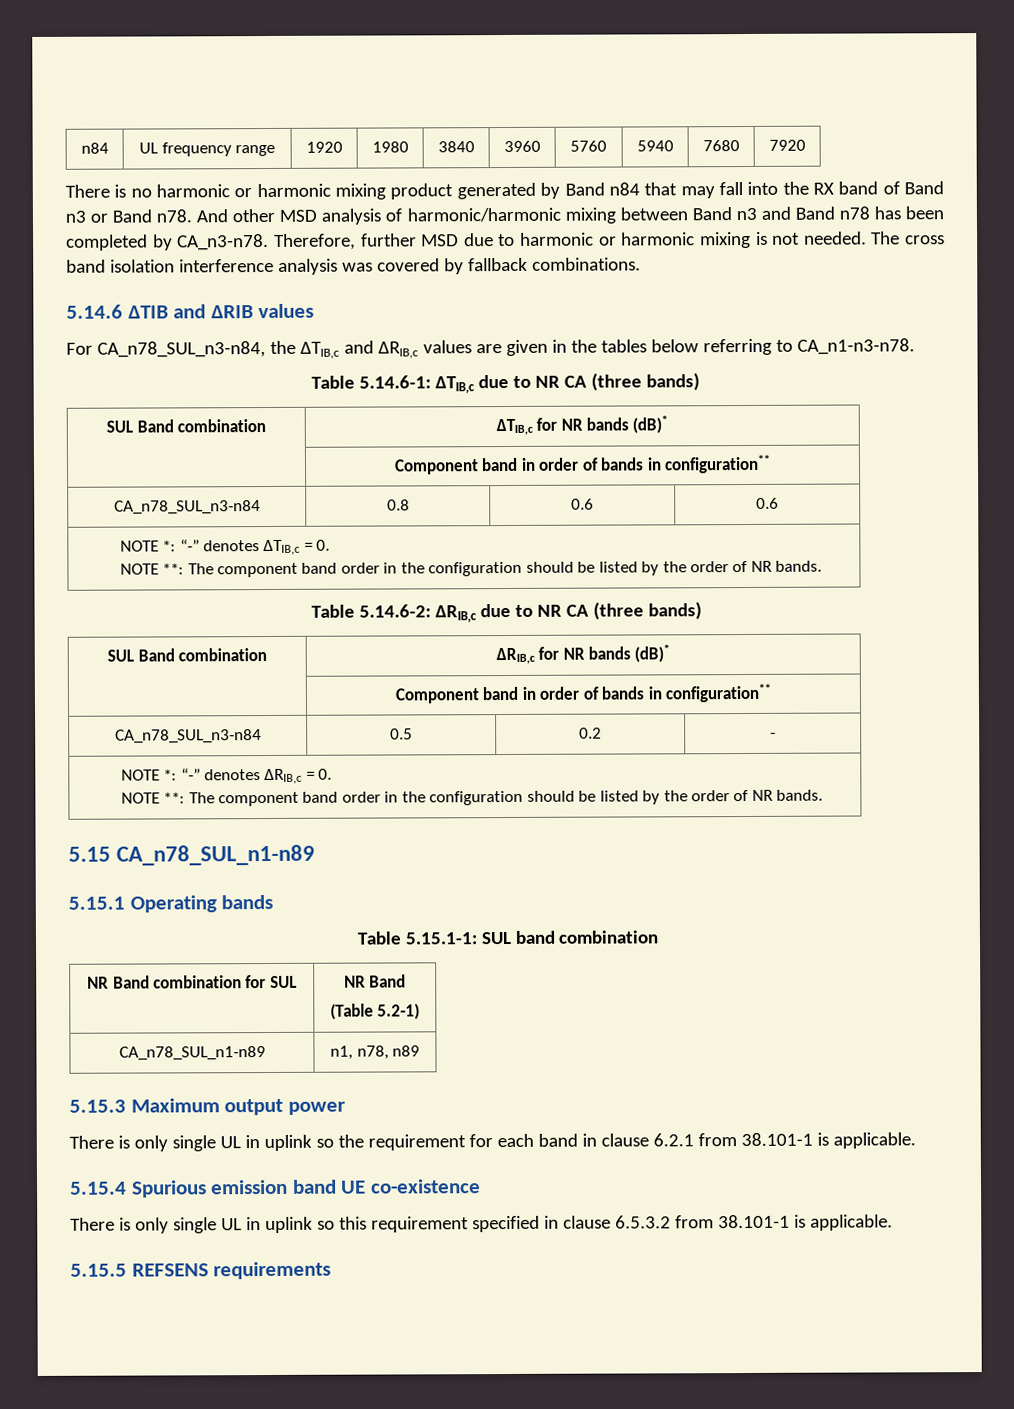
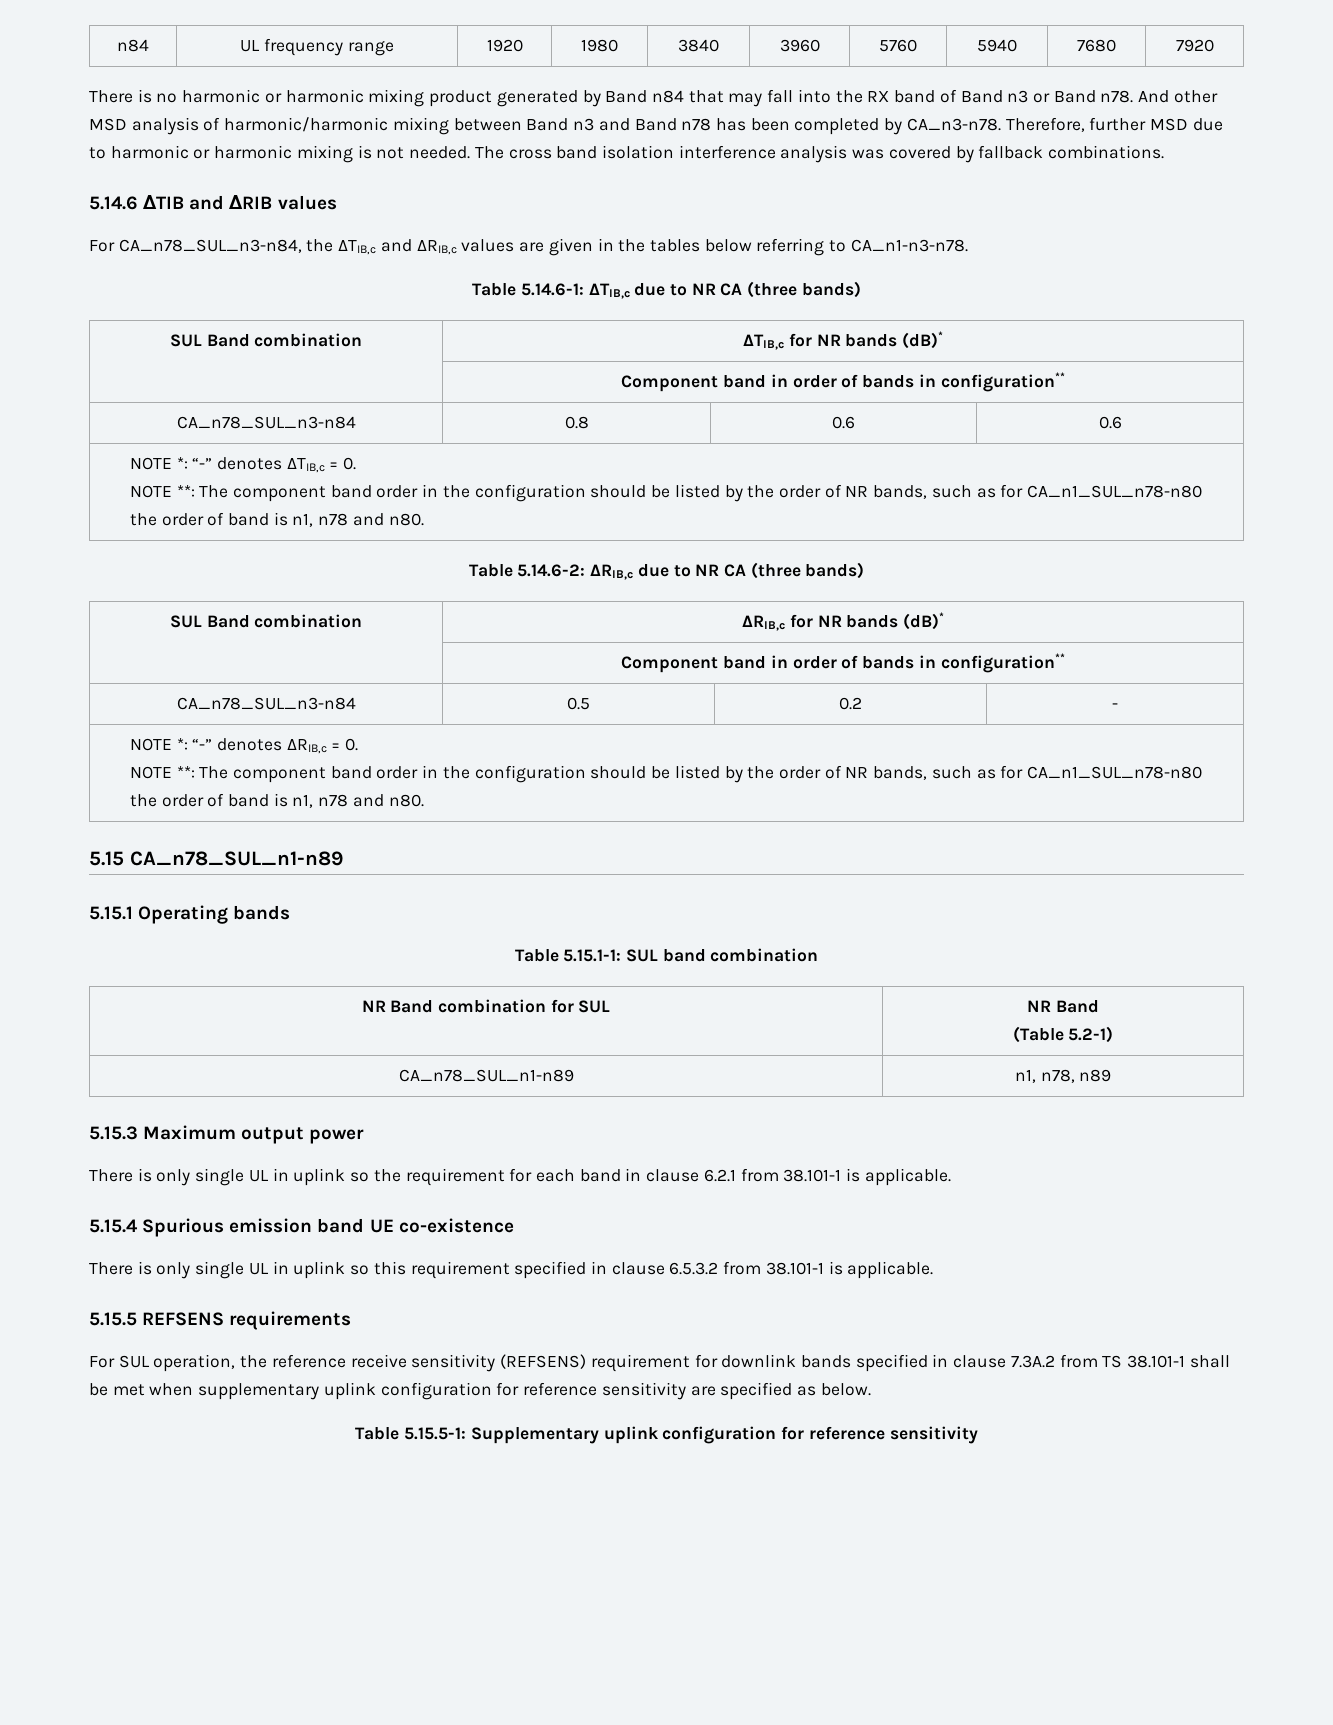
  NOTE *: “-” denotes ΔTIB,c = 0.
- NOTE **: The component band order in the configuration should be listed by the order of NR bands.
+ NOTE **: The component band order in the configuration should be listed by the order of NR bands, such as for CA_n1_SUL_n78-n80 the order of band is n1, n78 and n80.
  NOTE *: “-” denotes ΔRIB,c = 0.
- NOTE **: The component band order in the configuration should be listed by the order of NR bands.
+ NOTE **: The component band order in the configuration should be listed by the order of NR bands, such as for CA_n1_SUL_n78-n80 the order of band is n1, n78 and n80.
+ For SUL operation, the reference receive sensitivity (REFSENS) requirement for downlink bands specified in clause 7.3A.2 from TS 38.101-1 shall be met when supplementary uplink configuration for reference sensitivity are specified as below.
+ Table 5.15.5-1: Supplementary uplink configuration for reference sensitivity

